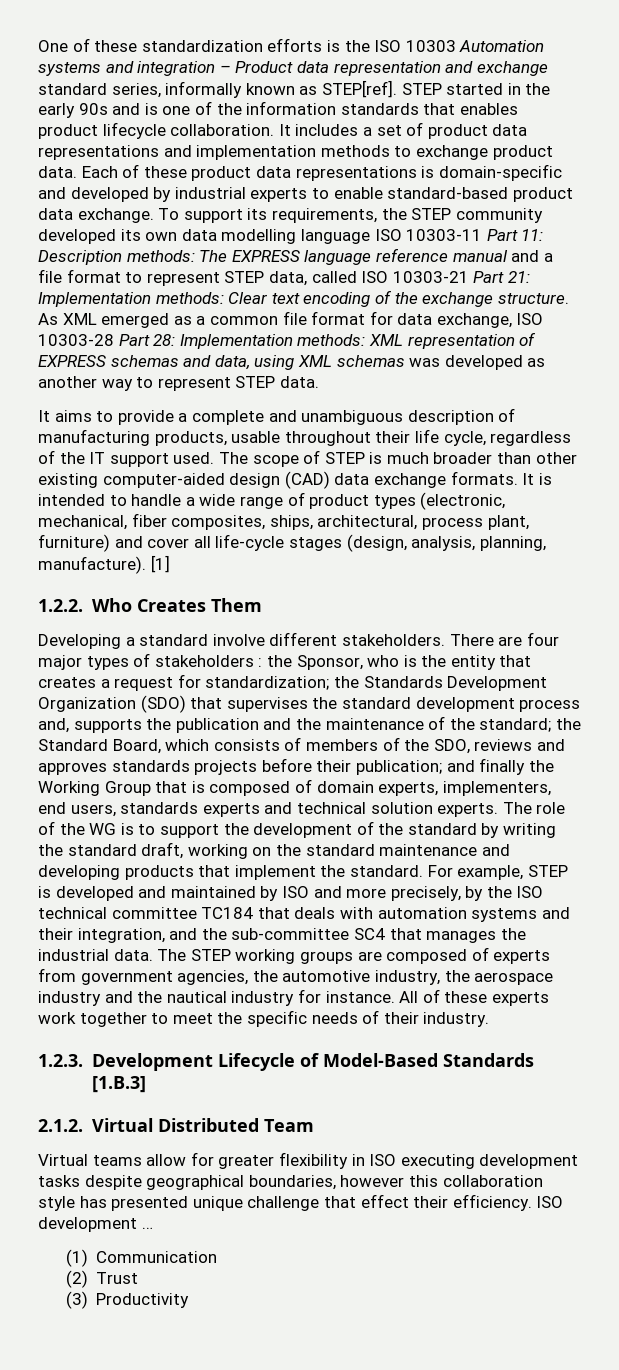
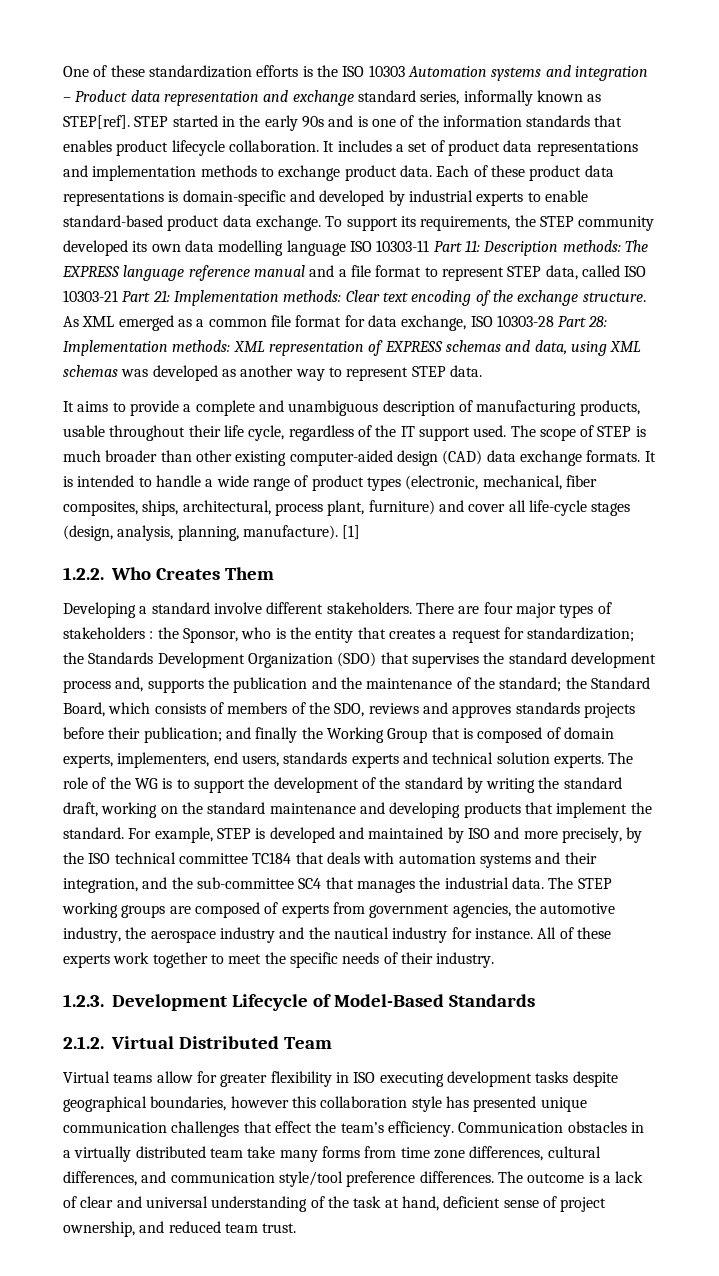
- 1.2.3. Development Lifecycle of Model-Based Standards [1.B.3]
+ 1.2.3. Development Lifecycle of Model-Based Standards
- Virtual teams allow for greater flexibility in ISO executing development tasks despite geographical boundaries, however this collaboration style has presented unique challenge that effect their efficiency. ISO development …
- (1) Communication
- (2) Trust
- (3) Productivity
+ Virtual teams allow for greater flexibility in ISO executing development tasks despite geographical boundaries, however this collaboration style has presented unique communication challenges that effect the team’s efficiency. Communication obstacles in a virtually distributed team take many forms from time zone differences, cultural differences, and communication style/tool preference differences. The outcome is a lack of clear and universal understanding of the task at hand, deficient sense of project ownership, and reduced team trust.

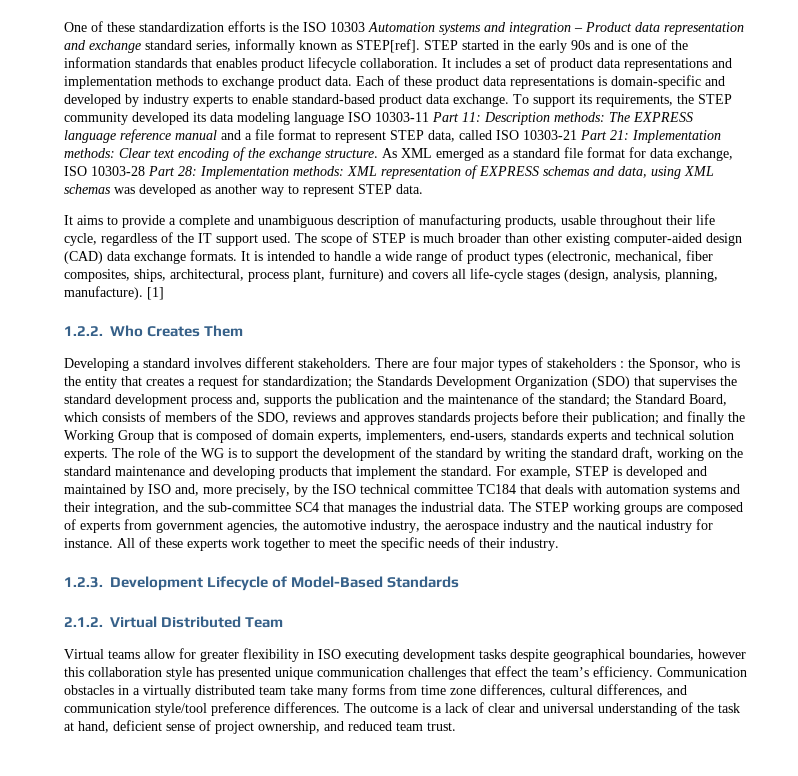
- Each of these product data representations is domain-specific and developed by industrial experts to enable standard-based product data exchange.
+ Each of these product data representations is domain-specific and developed by industry experts to enable standard-based product data exchange.
- To support its requirements, the STEP community developed its own data modelling language ISO 10303-11 Part 11: Description methods: The EXPRESS language reference manual and a file format to represent STEP data, called ISO 10303-21 Part 21: Implementation methods: Clear text encoding of the exchange structure.
+ To support its requirements, the STEP community developed its data modeling language ISO 10303-11 Part 11: Description methods: The EXPRESS language reference manual and a file format to represent STEP data, called ISO 10303-21 Part 21: Implementation methods: Clear text encoding of the exchange structure.
- As XML emerged as a common file format for data exchange, ISO 10303-28 Part 28: Implementation methods: XML representation of EXPRESS schemas and data, using XML schemas was developed as another way to represent STEP data.
+ As XML emerged as a standard file format for data exchange, ISO 10303-28 Part 28: Implementation methods: XML representation of EXPRESS schemas and data, using XML schemas was developed as another way to represent STEP data.
- It is intended to handle a wide range of product types (electronic, mechanical, fiber composites, ships, architectural, process plant, furniture) and cover all life-cycle stages (design, analysis, planning, manufacture).
+ It is intended to handle a wide range of product types (electronic, mechanical, fiber composites, ships, architectural, process plant, furniture) and covers all life-cycle stages (design, analysis, planning, manufacture).
- Developing a standard involve different stakeholders.
+ Developing a standard involves different stakeholders.
- and finally the Working Group that is composed of domain experts, implementers, end users, standards experts and technical solution experts.
+ and finally the Working Group that is composed of domain experts, implementers, end-users, standards experts and technical solution experts.
- For example, STEP is developed and maintained by ISO and more precisely, by the ISO technical committee TC184 that deals with automation systems and their integration, and the sub-committee SC4 that manages the industrial data.
+ For example, STEP is developed and maintained by ISO and, more precisely, by the ISO technical committee TC184 that deals with automation systems and their integration, and the sub-committee SC4 that manages the industrial data.

